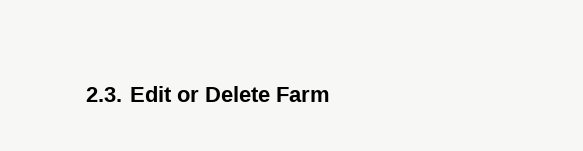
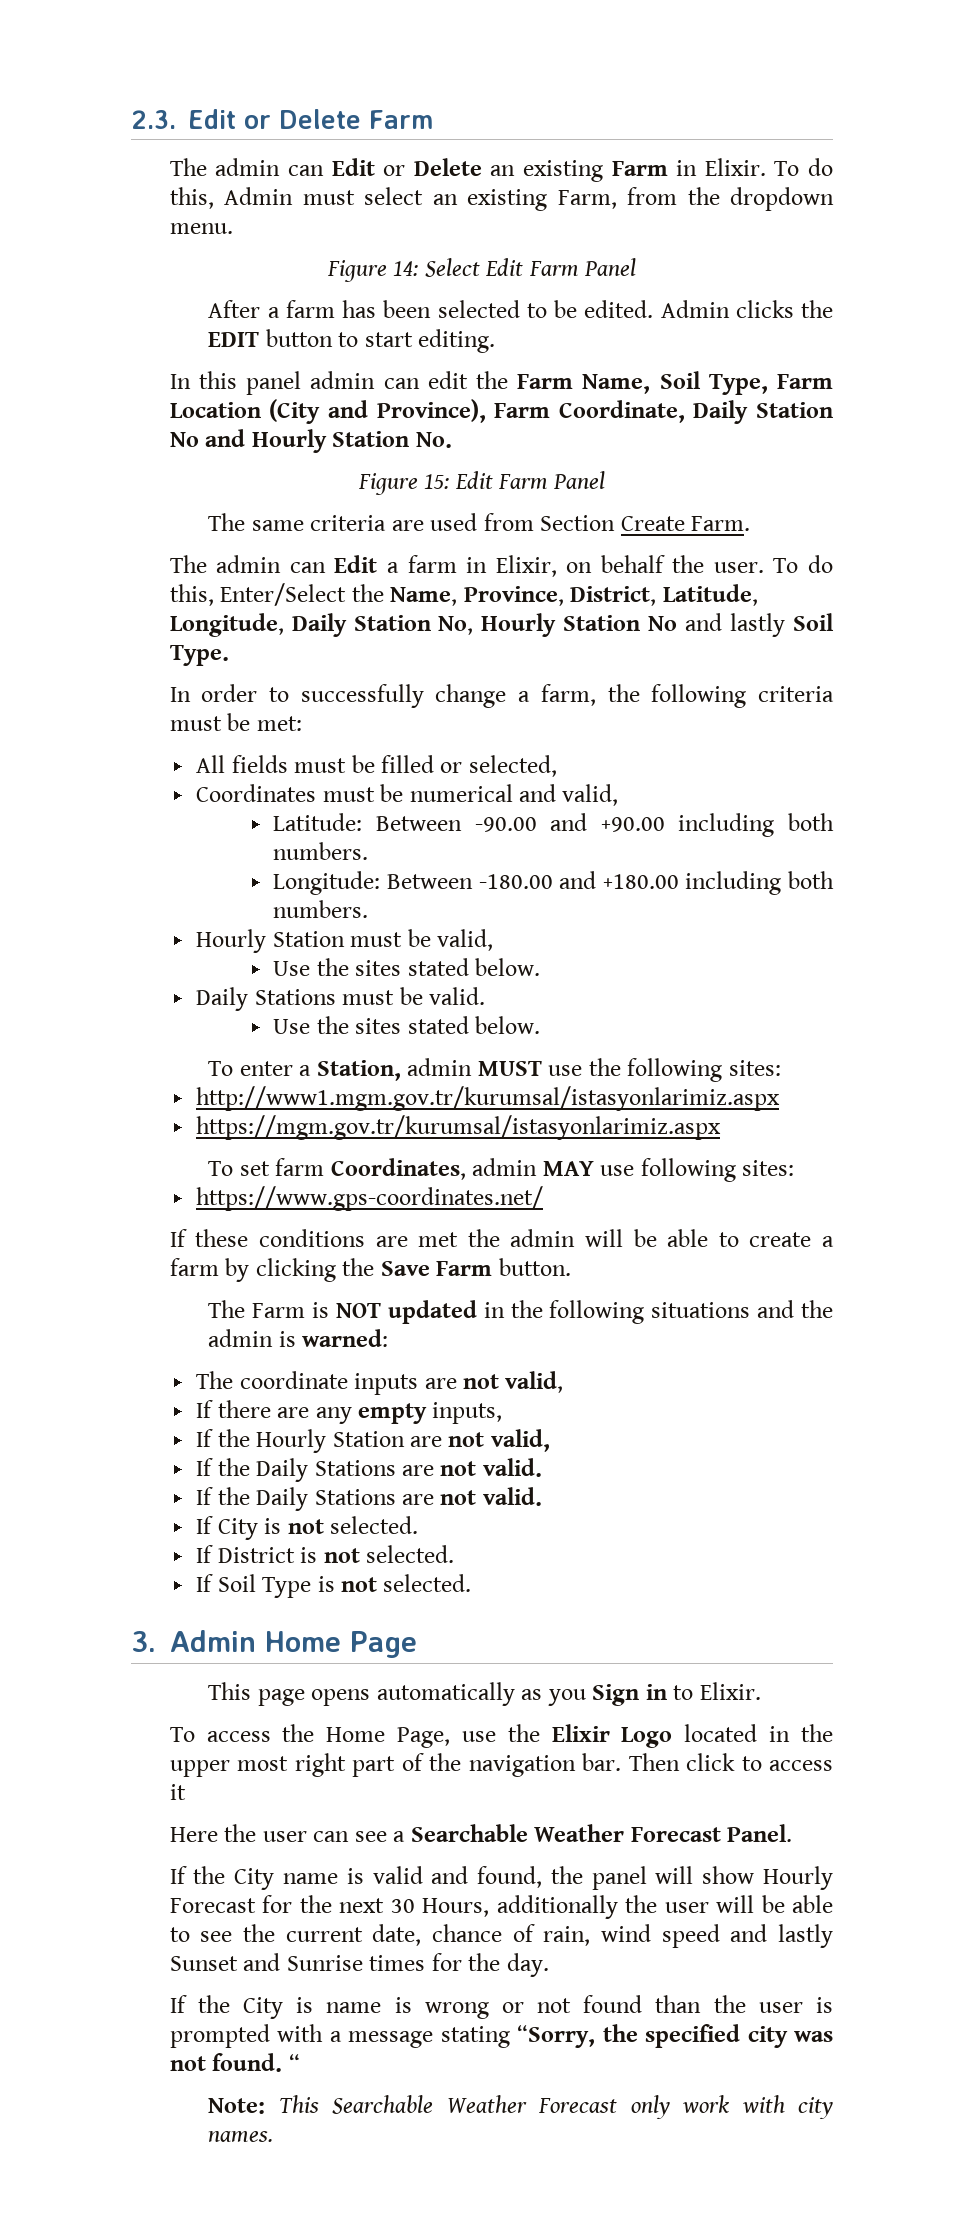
+ The admin can Edit or Delete an existing Farm in Elixir. To do this, Admin must select an existing Farm, from the dropdown menu.
+ Figure 14: Select Edit Farm Panel
+ After a farm has been selected to be edited. Admin clicks the EDIT button to start editing.
+ In this panel admin can edit the Farm Name, Soil Type, Farm Location (City and Province), Farm Coordinate, Daily Station No and Hourly Station No.
+ Figure 15: Edit Farm Panel
+ The same criteria are used from Section Create Farm.
+ The admin can Edit a farm in Elixir, on behalf the user. To do this, Enter/Select the Name, Province, District, Latitude, Longitude, Daily Station No, Hourly Station No and lastly Soil Type.
+ In order to successfully change a farm, the following criteria must be met:
+ All fields must be filled or selected,
+ Coordinates must be numerical and valid,
+ Latitude: Between -90.00 and +90.00 including both numbers.
+ Longitude: Between -180.00 and +180.00 including both numbers.
+ Hourly Station must be valid,
+ Use the sites stated below.
+ Daily Stations must be valid.
+ Use the sites stated below.
+ To enter a Station, admin MUST use the following sites:
+ http://www1.mgm.gov.tr/kurumsal/istasyonlarimiz.aspx
+ https://mgm.gov.tr/kurumsal/istasyonlarimiz.aspx
+ To set farm Coordinates, admin MAY use following sites:
+ https://www.gps-coordinates.net/
+ If these conditions are met the admin will be able to create a farm by clicking the Save Farm button.
+ The Farm is NOT updated in the following situations and the admin is warned:
+ The coordinate inputs are not valid,
+ If there are any empty inputs,
+ If the Hourly Station are not valid,
+ If the Daily Stations are not valid.
+ If the Daily Stations are not valid.
+ If City is not selected.
+ If District is not selected.
+ If Soil Type is not selected.
+ 3. Admin Home Page
+ This page opens automatically as you Sign in to Elixir.
+ To access the Home Page, use the Elixir Logo located in the upper most right part of the navigation bar. Then click to access it
+ Here the user can see a Searchable Weather Forecast Panel.
+ If the City name is valid and found, the panel will show Hourly Forecast for the next 30 Hours, additionally the user will be able to see the current date, chance of rain, wind speed and lastly Sunset and Sunrise times for the day.
+ If the City is name is wrong or not found than the user is prompted with a message stating “Sorry, the specified city was not found. “
+ Note: This Searchable Weather Forecast only work with city names.

